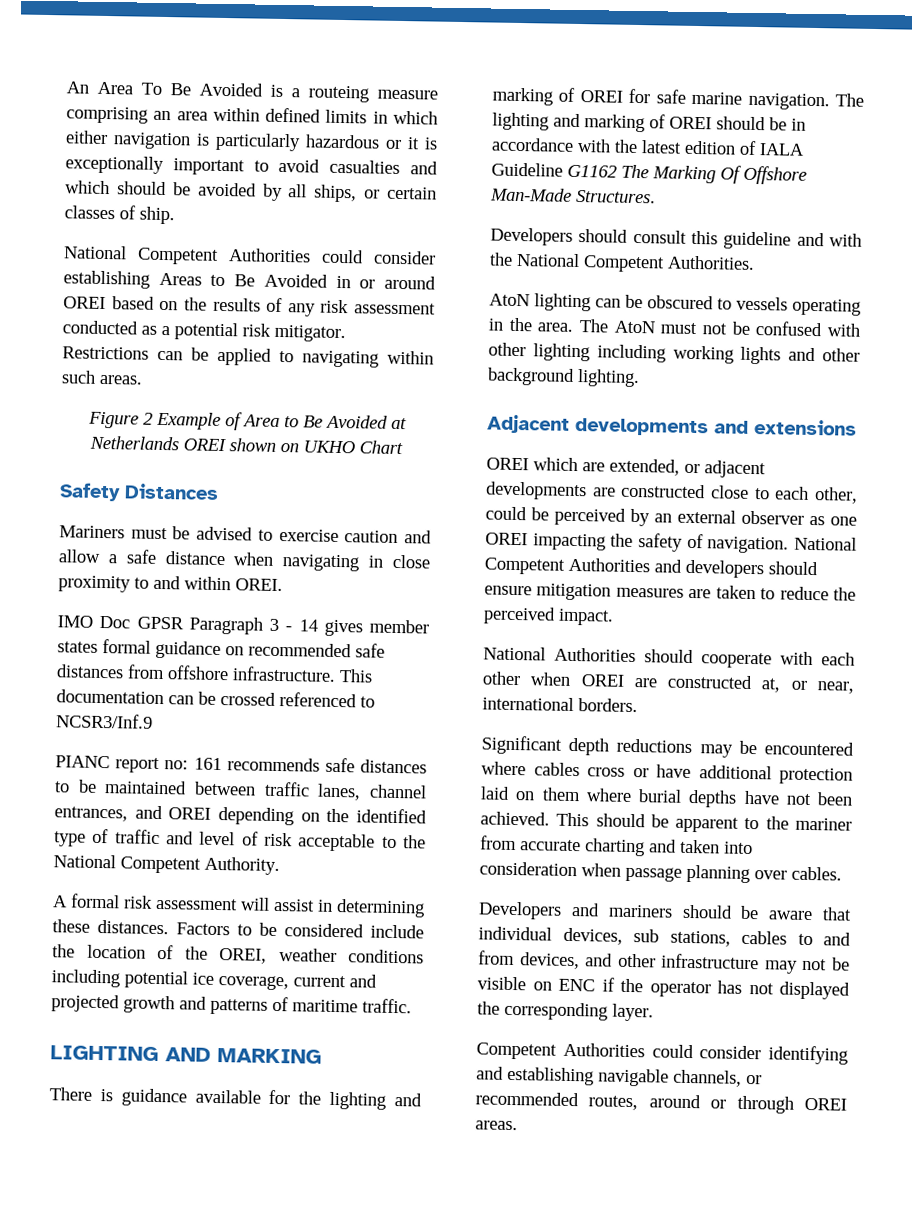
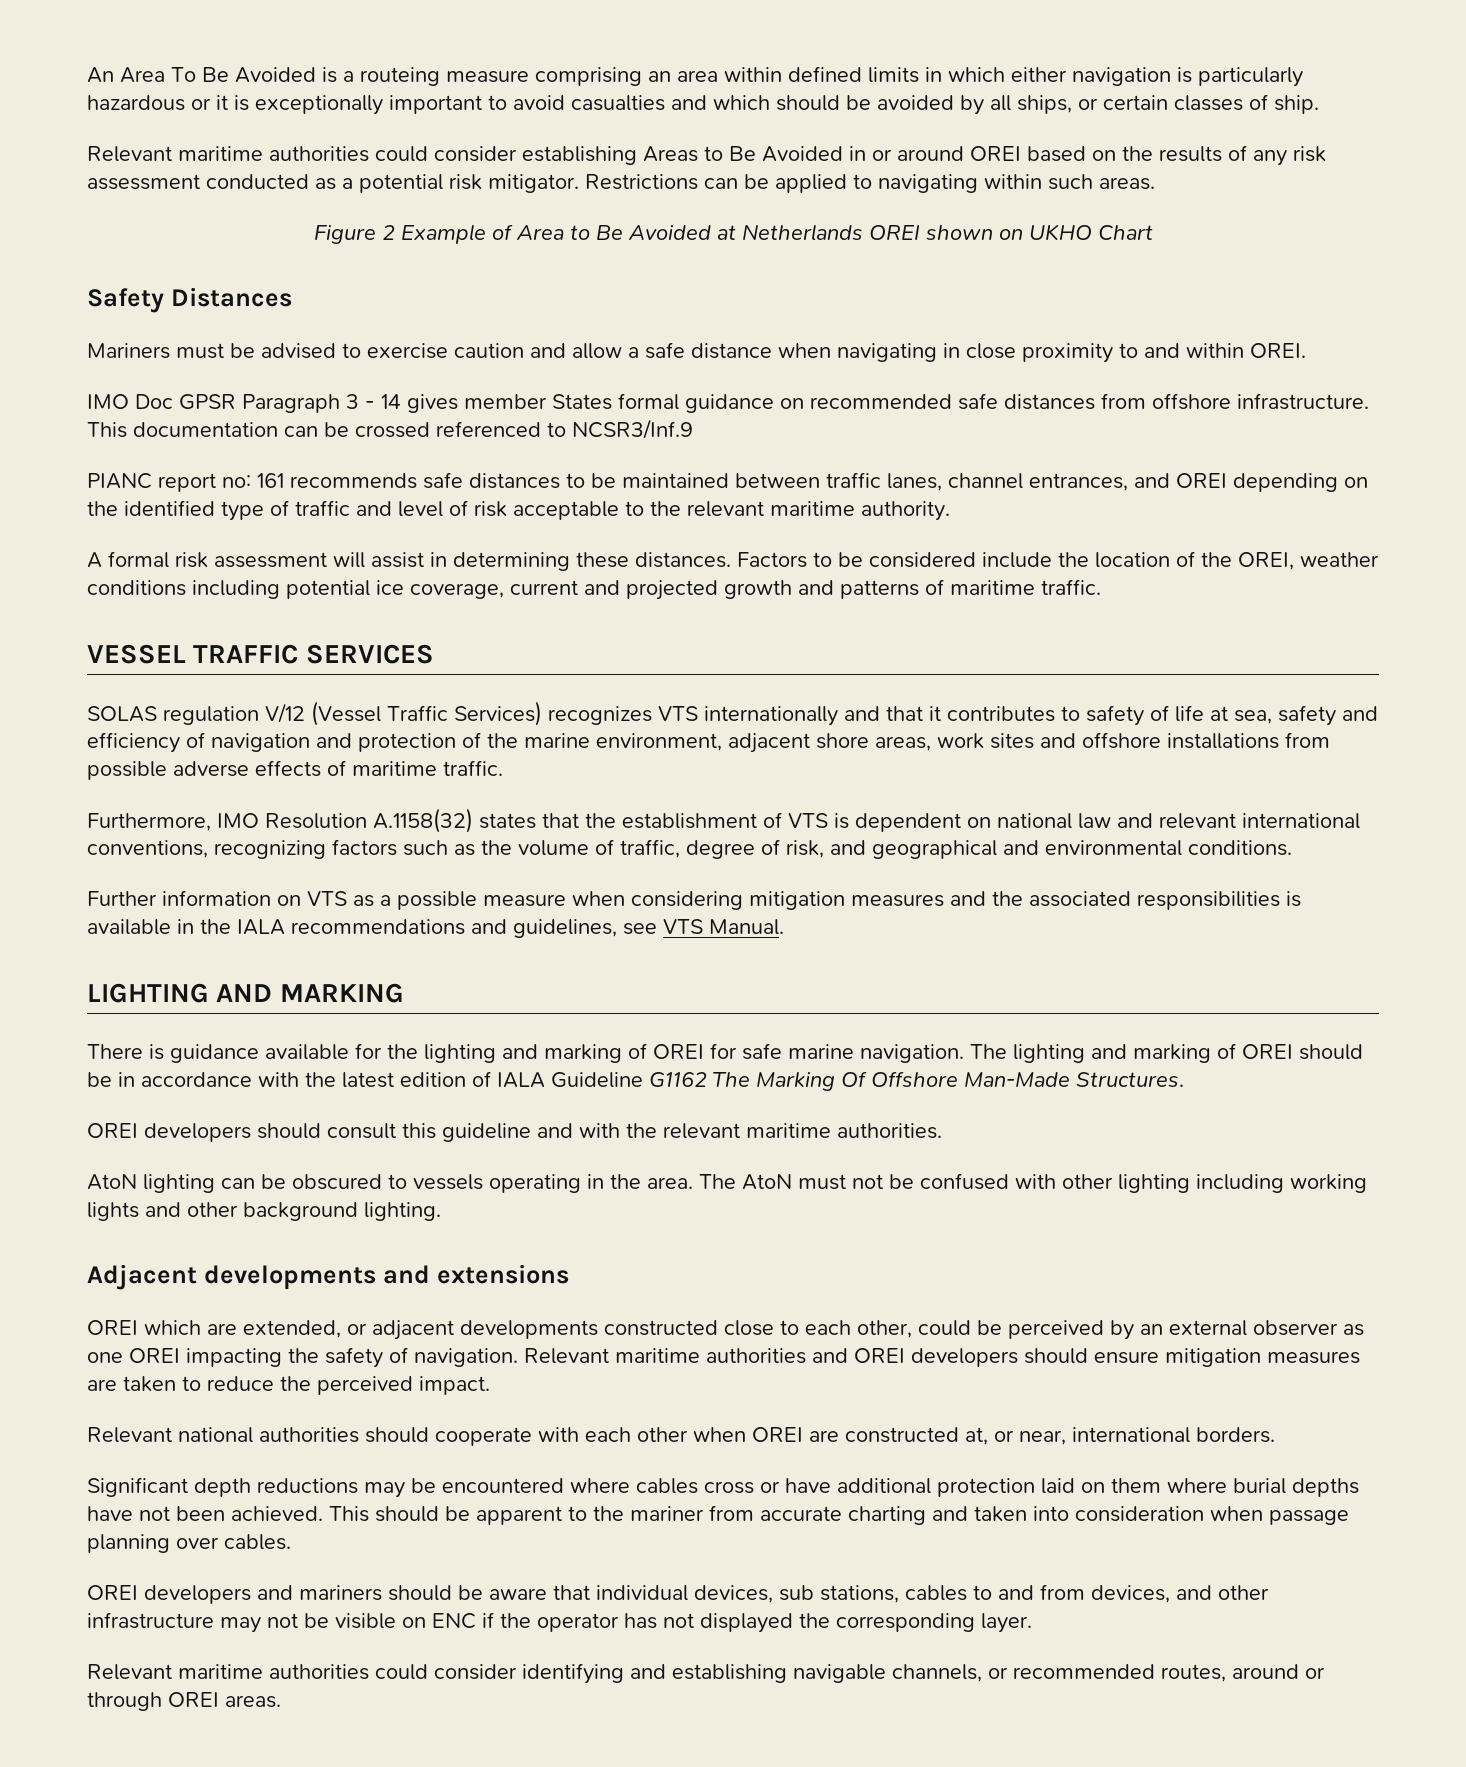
- National Competent Authorities could consider establishing Areas to Be Avoided in or around OREI based on the results of any risk assessment conducted as a potential risk mitigator.
+ Relevant maritime authorities could consider establishing Areas to Be Avoided in or around OREI based on the results of any risk assessment conducted as a potential risk mitigator.
- IMO Doc GPSR Paragraph 3 - 14 gives member states formal guidance on recommended safe distances from offshore infrastructure.
+ IMO Doc GPSR Paragraph 3 - 14 gives member States formal guidance on recommended safe distances from offshore infrastructure.
- PIANC report no: 161 recommends safe distances to be maintained between traffic lanes, channel entrances, and OREI depending on the identified type of traffic and level of risk acceptable to the National Competent Authority.
+ PIANC report no: 161 recommends safe distances to be maintained between traffic lanes, channel entrances, and OREI depending on the identified type of traffic and level of risk acceptable to the relevant maritime authority.
+ VESSEL TRAFFIC SERVICES
+ SOLAS regulation V/12 (Vessel Traffic Services) recognizes VTS internationally and that it contributes to safety of life at sea, safety and efficiency of navigation and protection of the marine environment, adjacent shore areas, work sites and offshore installations from possible adverse effects of maritime traffic.
+ Furthermore, IMO Resolution A.1158(32) states that the establishment of VTS is dependent on national law and relevant international conventions, recognizing factors such as the volume of traffic, degree of risk, and geographical and environmental conditions.
+ Further information on VTS as a possible measure when considering mitigation measures and the associated responsibilities is available in the IALA recommendations and guidelines, see VTS Manual.
- Developers should consult this guideline and with the National Competent Authorities.
+ OREI developers should consult this guideline and with the relevant maritime authorities.
- OREI which are extended, or adjacent developments are constructed close to each other, could be perceived by an external observer as one OREI impacting the safety of navigation.
+ OREI which are extended, or adjacent developments constructed close to each other, could be perceived by an external observer as one OREI impacting the safety of navigation.
- National Competent Authorities and developers should ensure mitigation measures are taken to reduce the perceived impact.
+ Relevant maritime authorities and OREI developers should ensure mitigation measures are taken to reduce the perceived impact.
- National Authorities should cooperate with each other when OREI are constructed at, or near, international borders.
+ Relevant national authorities should cooperate with each other when OREI are constructed at, or near, international borders.
- Developers and mariners should be aware that individual devices, sub stations, cables to and from devices, and other infrastructure may not be visible on ENC if the operator has not displayed the corresponding layer.
+ OREI developers and mariners should be aware that individual devices, sub stations, cables to and from devices, and other infrastructure may not be visible on ENC if the operator has not displayed the corresponding layer.
- Competent Authorities could consider identifying and establishing navigable channels, or recommended routes, around or through OREI areas.
+ Relevant maritime authorities could consider identifying and establishing navigable channels, or recommended routes, around or through OREI areas.

